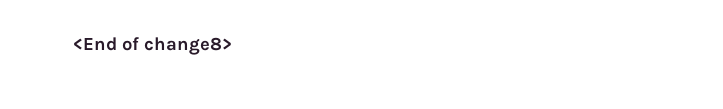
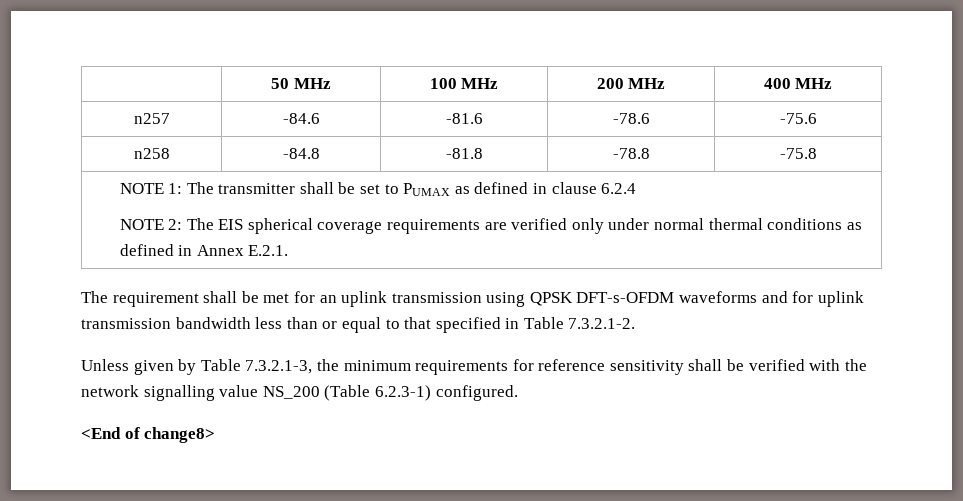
+ | 50 MHz | 100 MHz | 200 MHz | 400 MHz
+ n257 | -84.6 | -81.6 | -78.6 | -75.6
+ n258 | -84.8 | -81.8 | -78.8 | -75.8
+ NOTE 1: The transmitter shall be set to PUMAX as defined in clause 6.2.4
+ NOTE 2: The EIS spherical coverage requirements are verified only under normal thermal conditions as defined in Annex E.2.1.
+ The requirement shall be met for an uplink transmission using QPSK DFT-s-OFDM waveforms and for uplink transmission bandwidth less than or equal to that specified in Table 7.3.2.1-2.
+ Unless given by Table 7.3.2.1-3, the minimum requirements for reference sensitivity shall be verified with the network signalling value NS_200 (Table 6.2.3-1) configured.

